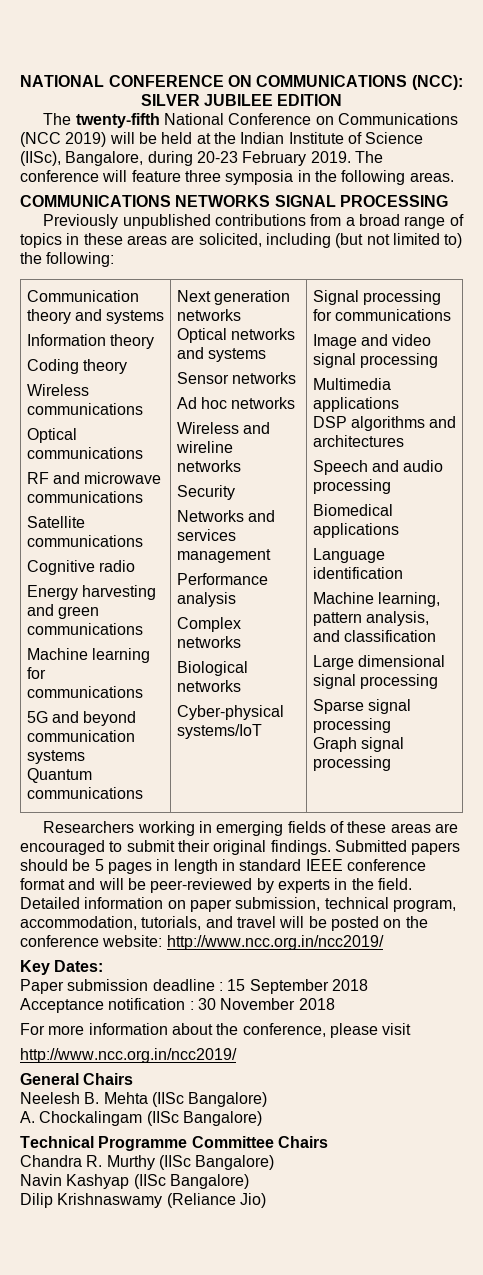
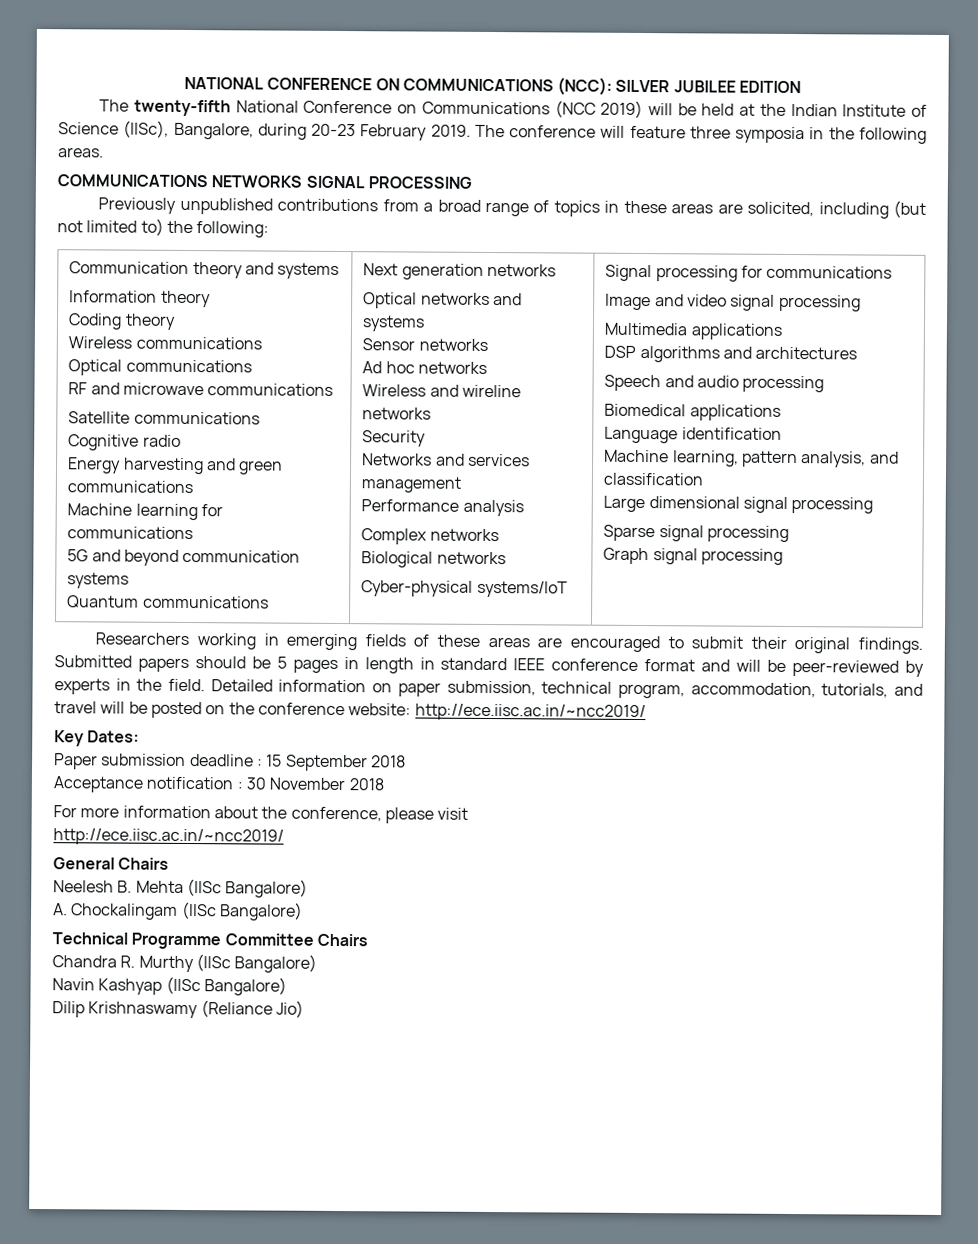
- Detailed information on paper submission, technical program, accommodation, tutorials, and travel will be posted on the conference website: http://www.ncc.org.in/ncc2019/
+ Detailed information on paper submission, technical program, accommodation, tutorials, and travel will be posted on the conference website: http://ece.iisc.ac.in/~ncc2019/
  For more information about the conference, please visit
- http://www.ncc.org.in/ncc2019/
+ http://ece.iisc.ac.in/~ncc2019/

